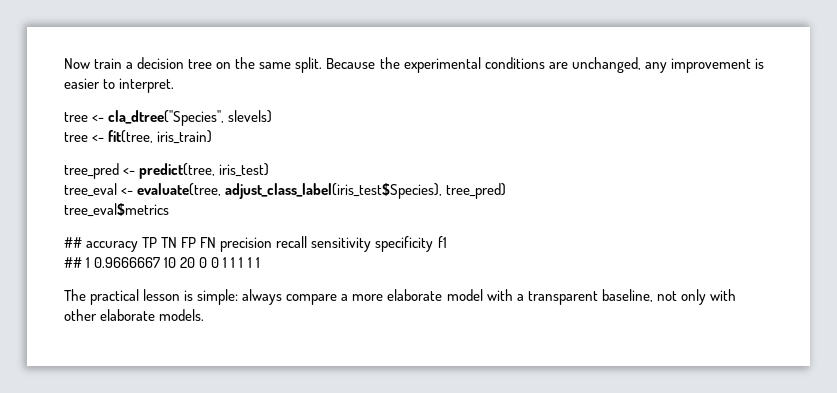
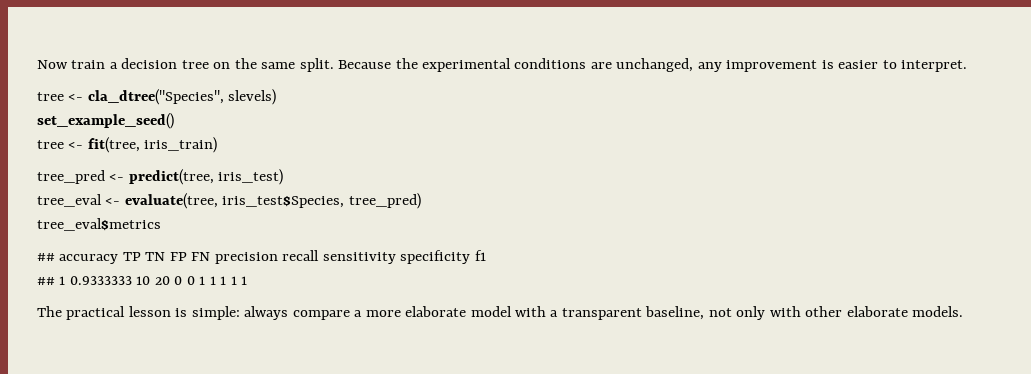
+ set_example_seed()
- tree_eval <- evaluate(tree, adjust_class_label(iris_test$Species), tree_pred)
+ tree_eval <- evaluate(tree, iris_test$Species, tree_pred)
- ## 1 0.9666667 10 20 0 0 1 1 1 1 1
+ ## 1 0.9333333 10 20 0 0 1 1 1 1 1

